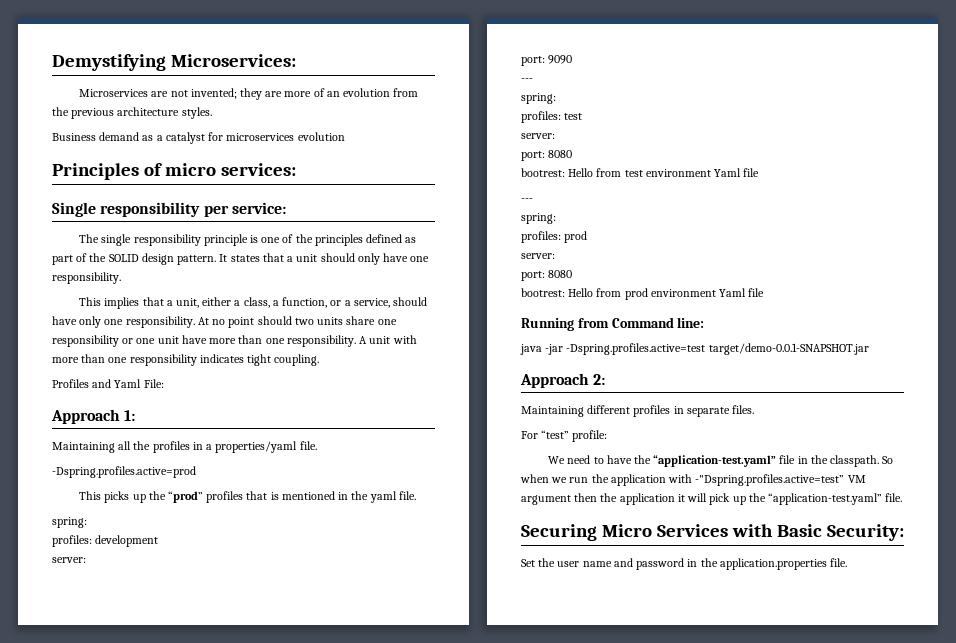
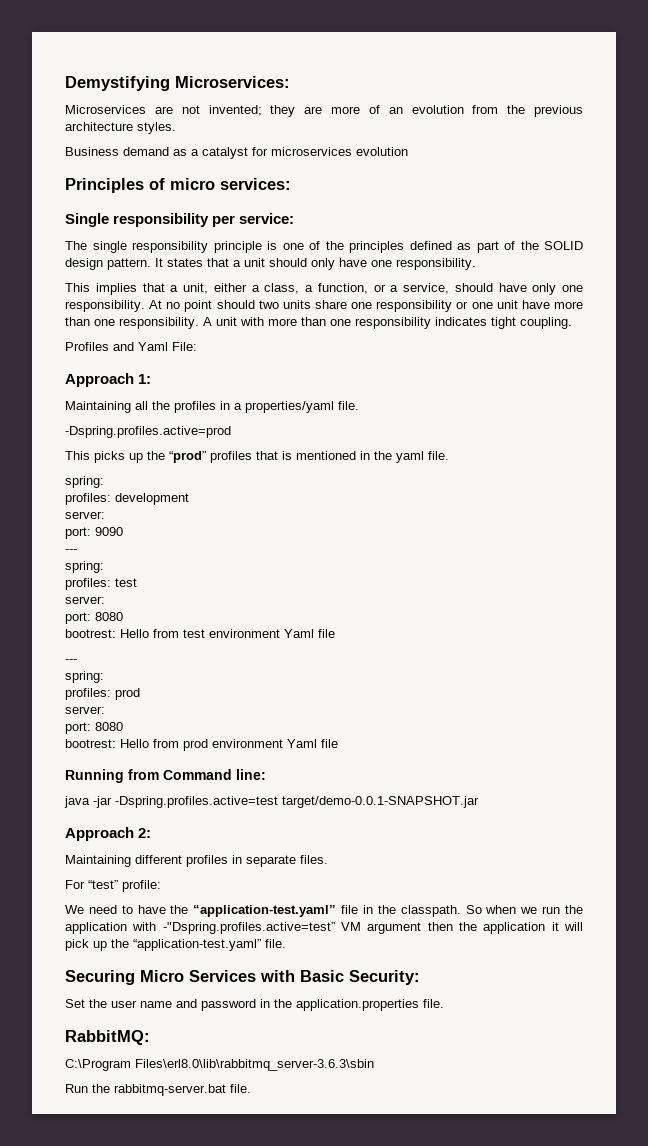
+ RabbitMQ:
+ C:\Program Files\erl8.0\lib\rabbitmq_server-3.6.3\sbin
+ Run the rabbitmq-server.bat file.

